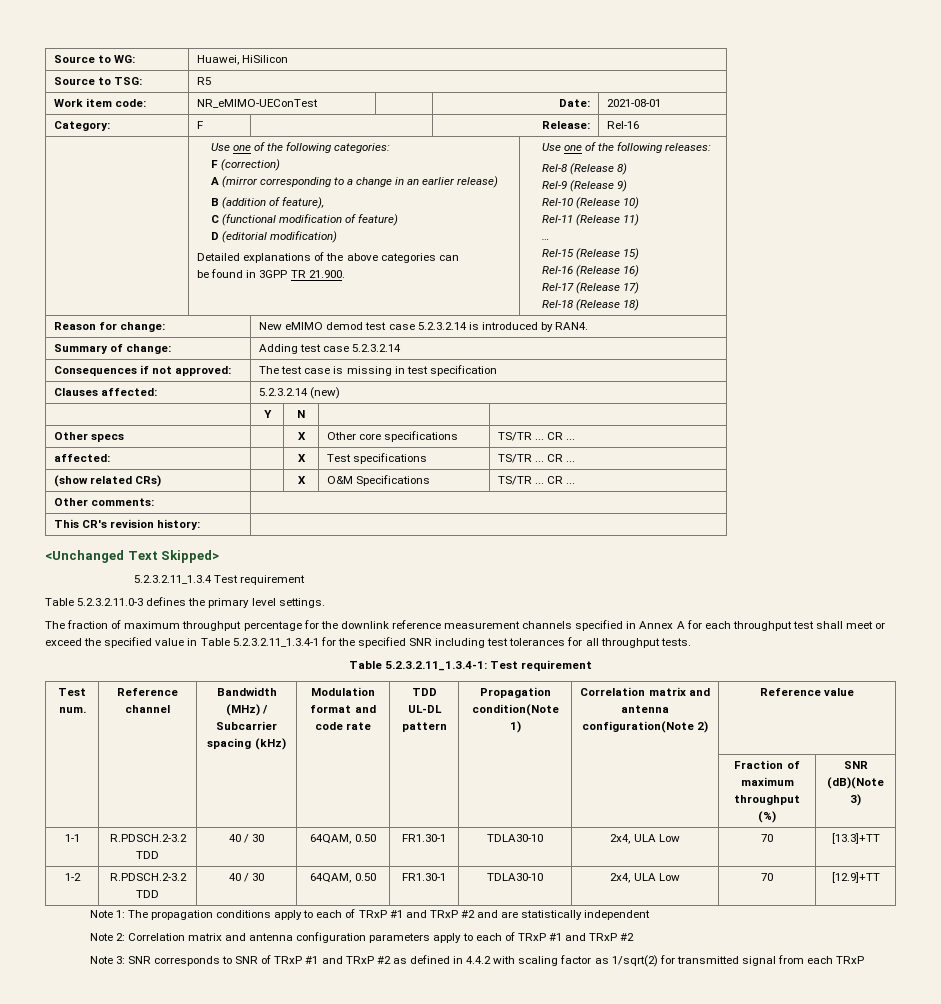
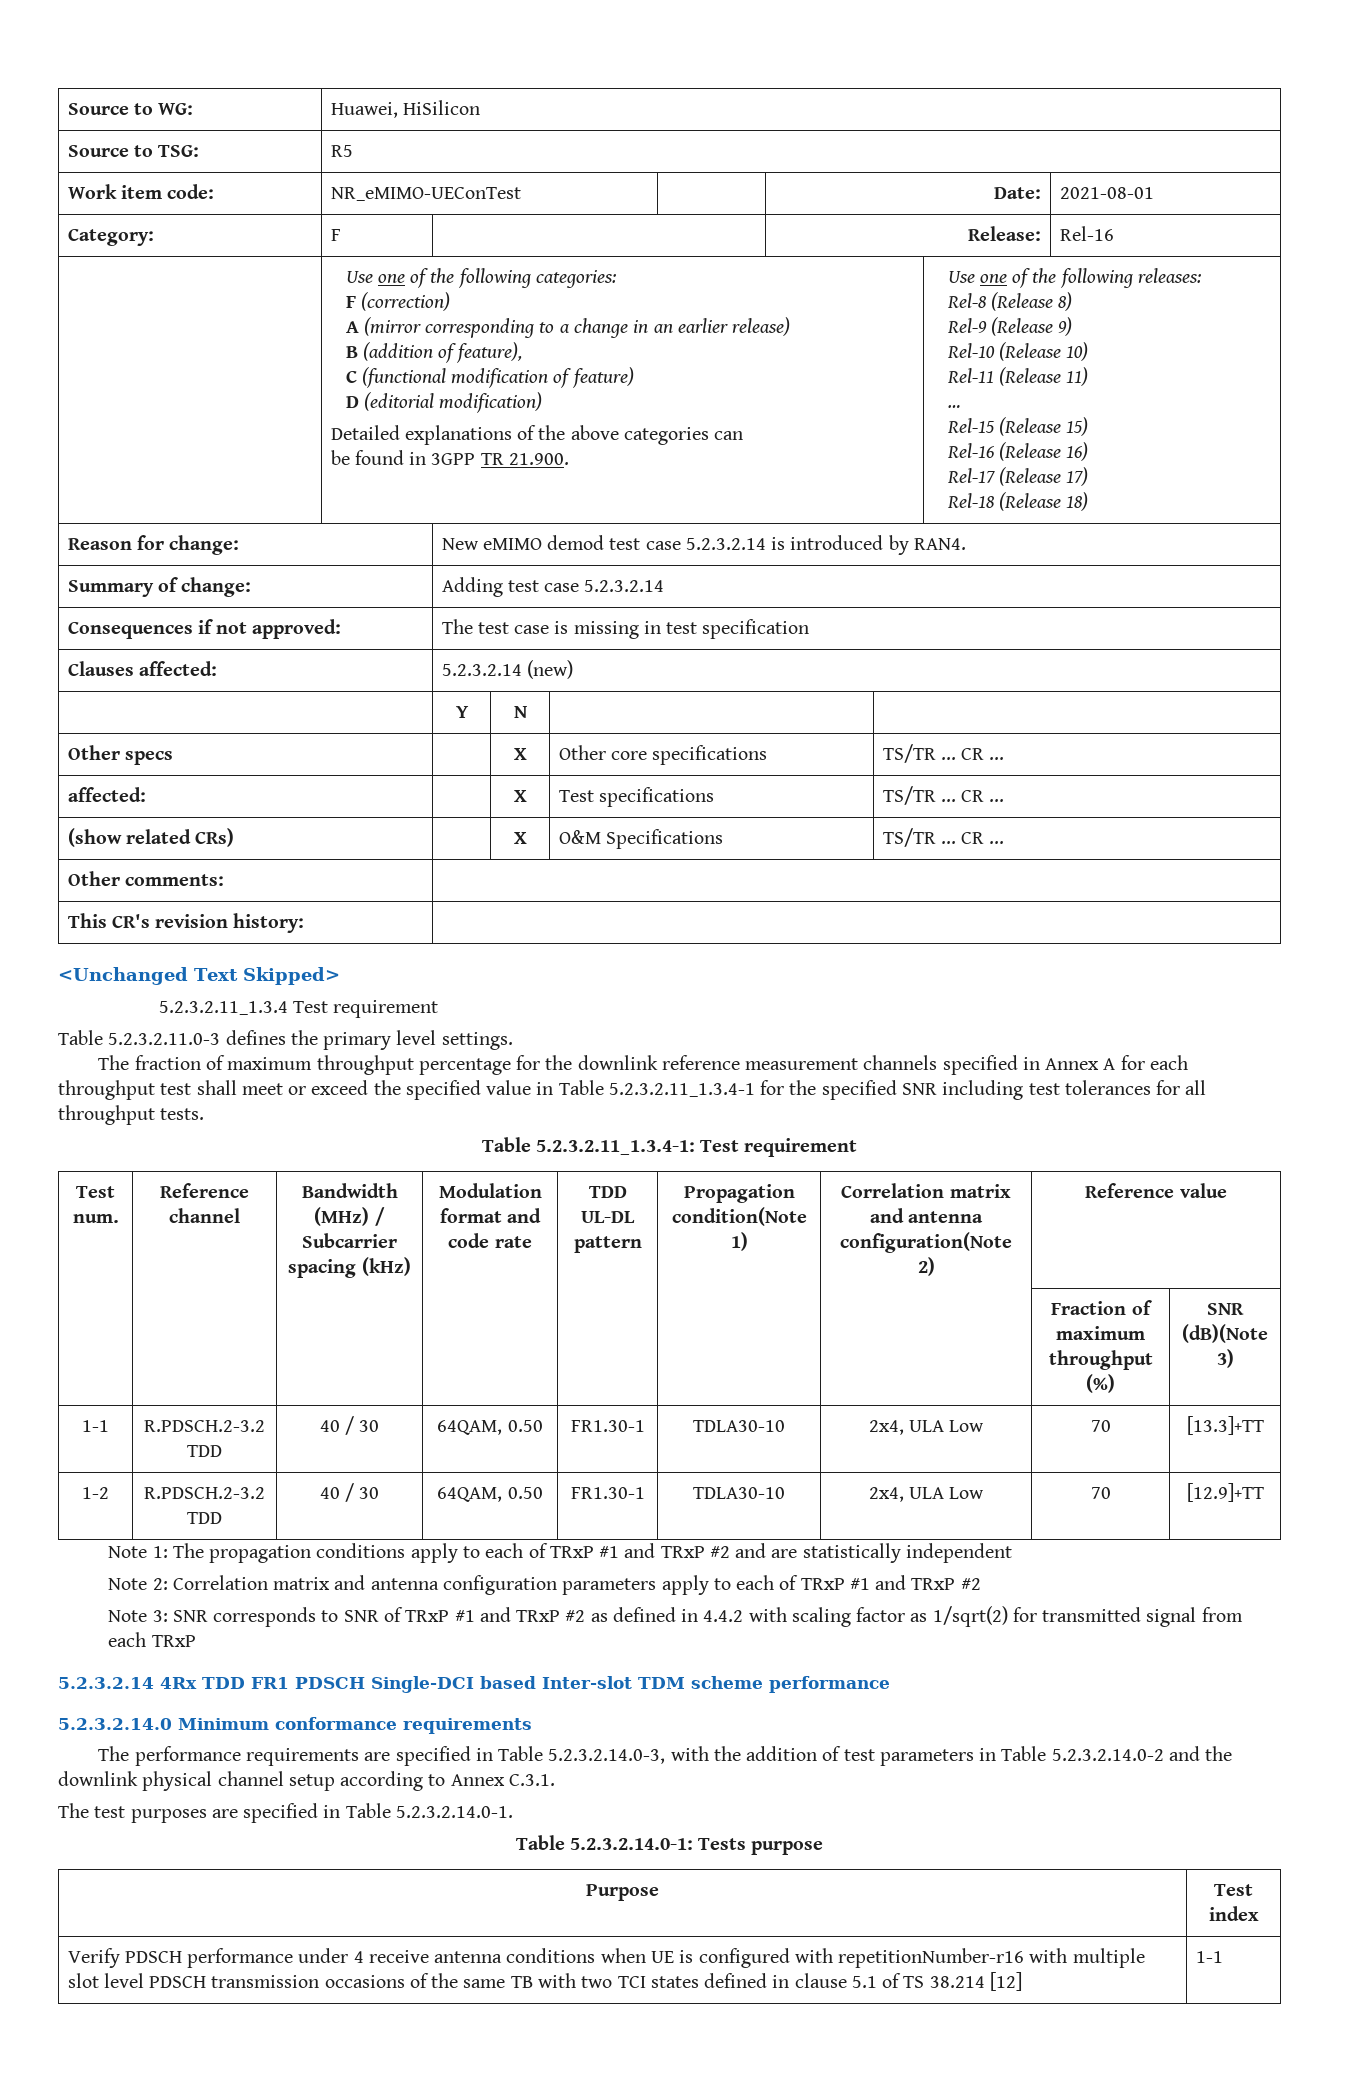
+ 5.2.3.2.14 4Rx TDD FR1 PDSCH Single-DCI based Inter-slot TDM scheme performance
+ 5.2.3.2.14.0 Minimum conformance requirements
+ The performance requirements are specified in Table 5.2.3.2.14.0-3, with the addition of test parameters in Table 5.2.3.2.14.0-2 and the downlink physical channel setup according to Annex C.3.1.
+ The test purposes are specified in Table 5.2.3.2.14.0-1.
+ Table 5.2.3.2.14.0-1: Tests purpose
+ Purpose | Test index
+ Verify PDSCH performance under 4 receive antenna conditions when UE is configured with repetitionNumber-r16 with multiple slot level PDSCH transmission occasions of the same TB with two TCI states defined in clause 5.1 of TS 38.214 [12] | 1-1

